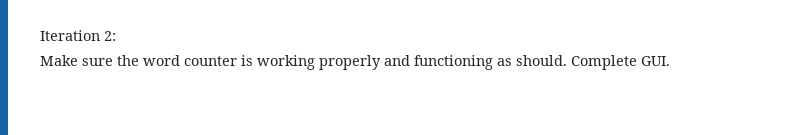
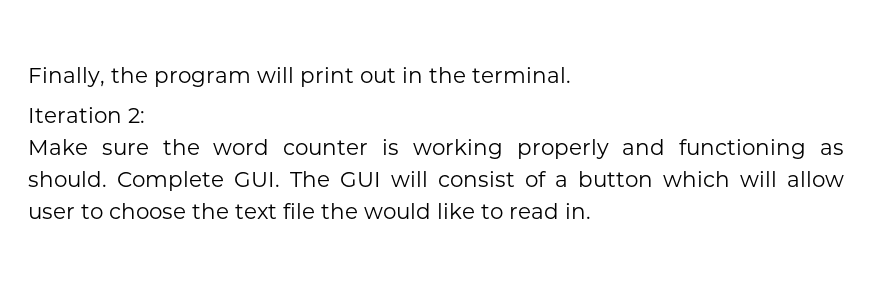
+ Finally, the program will print out in the terminal.
- Complete GUI.
+ Complete GUI. The GUI will consist of a button which will allow user to choose the text file the would like to read in.

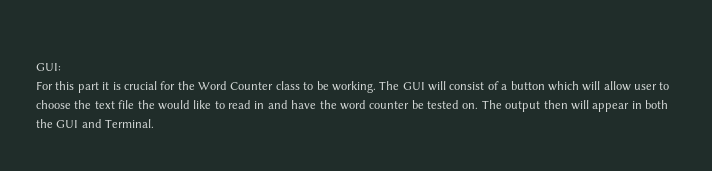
- Finally, the program will print out in the terminal.
- Iteration 2:
- Make sure the word counter is working properly and functioning as should. Complete GUI. The GUI will consist of a button which will allow user to choose the text file the would like to read in.
+ GUI:
+ For this part it is crucial for the Word Counter class to be working. The GUI will consist of a button which will allow user to choose the text file the would like to read in and have the word counter be tested on. The output then will appear in both the GUI and Terminal.

